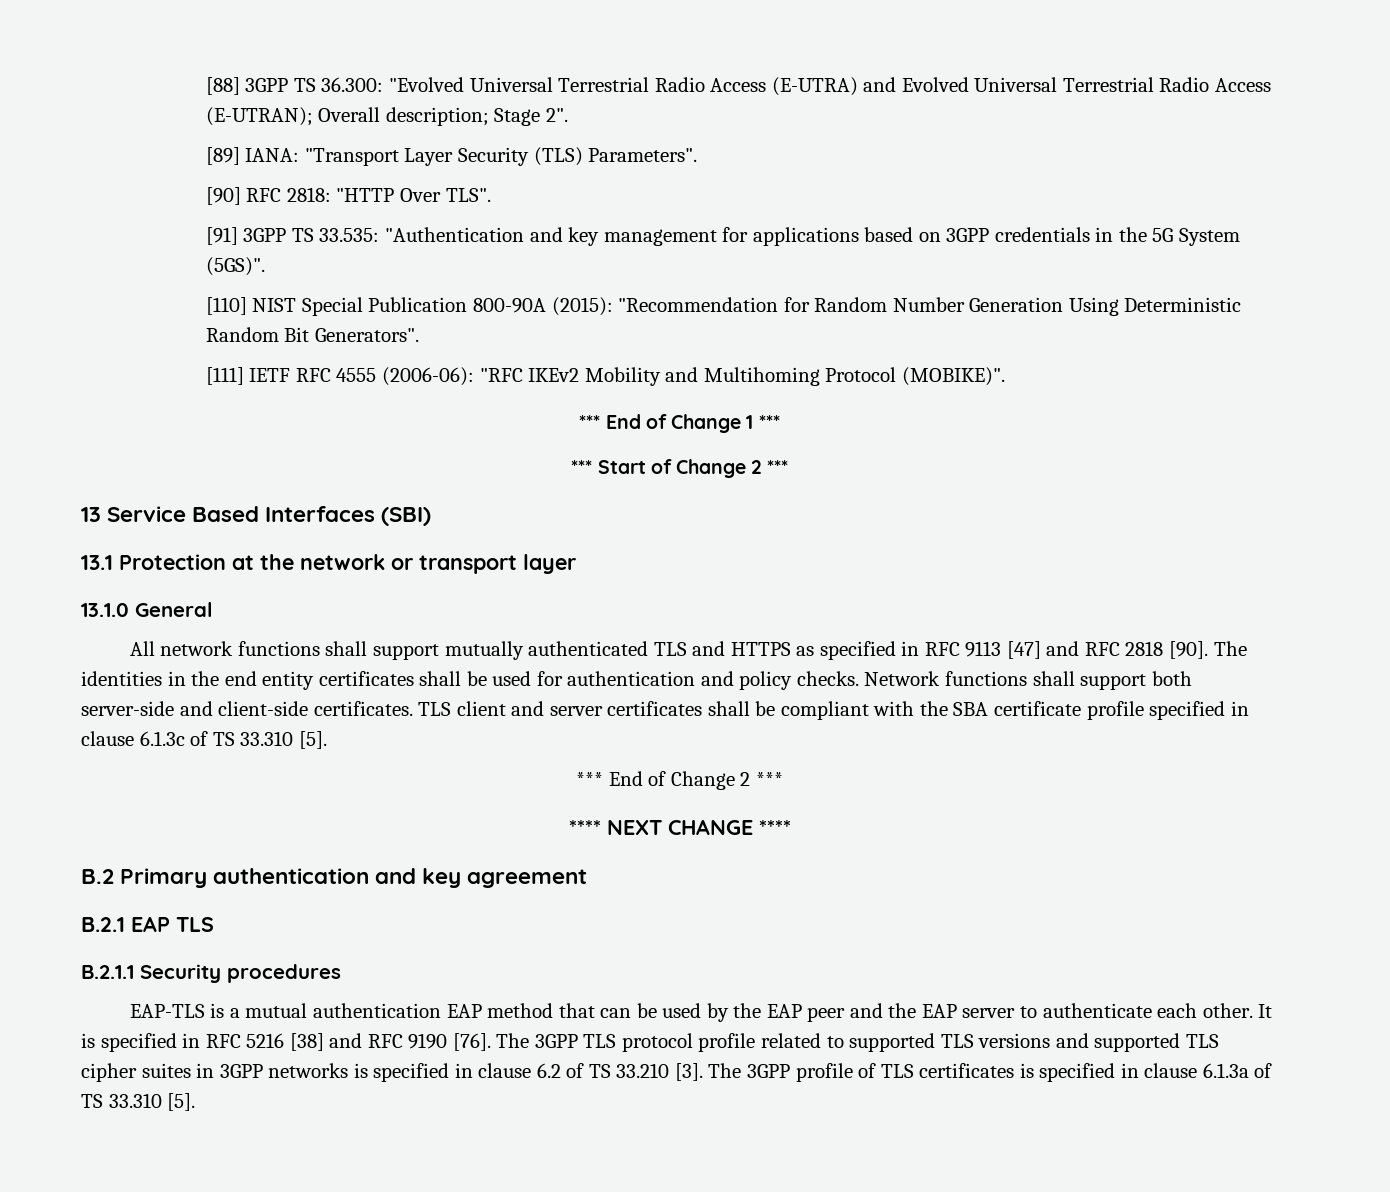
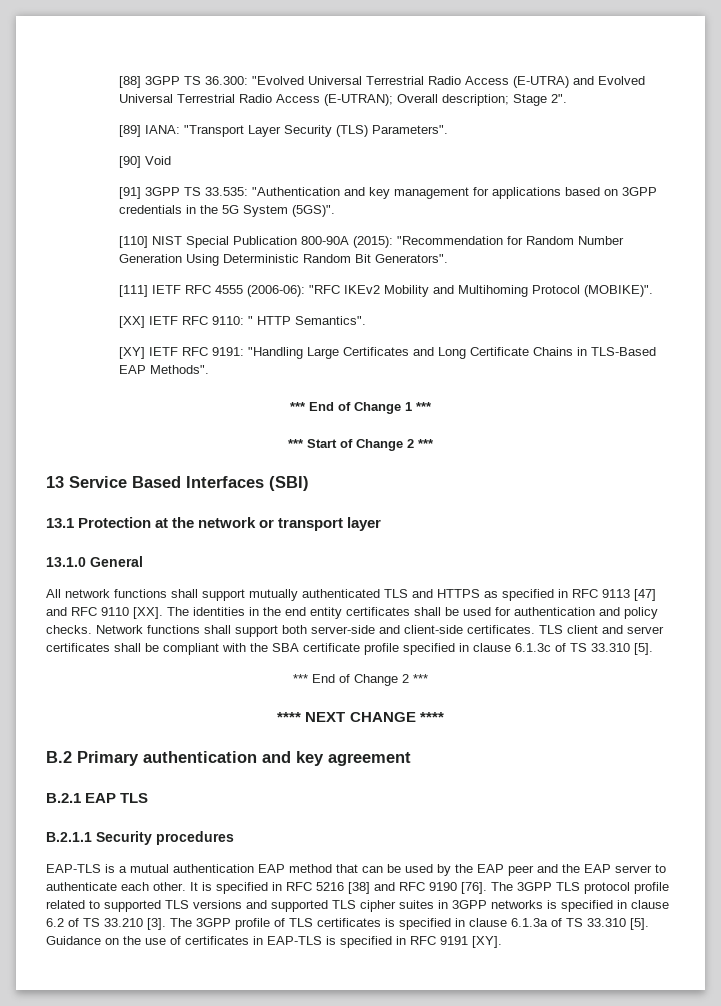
- [90] RFC 2818: "HTTP Over TLS".
+ [90] Void
+ [XX] IETF RFC 9110: " HTTP Semantics".
+ [XY] IETF RFC 9191: "Handling Large Certificates and Long Certificate Chains in TLS-Based EAP Methods".
- All network functions shall support mutually authenticated TLS and HTTPS as specified in RFC 9113 [47] and RFC 2818 [90]. The identities in the end entity certificates shall be used for authentication and policy checks.
+ All network functions shall support mutually authenticated TLS and HTTPS as specified in RFC 9113 [47] and RFC 9110 [XX]. The identities in the end entity certificates shall be used for authentication and policy checks.
+ Guidance on the use of certificates in EAP-TLS is specified in RFC 9191 [XY].

